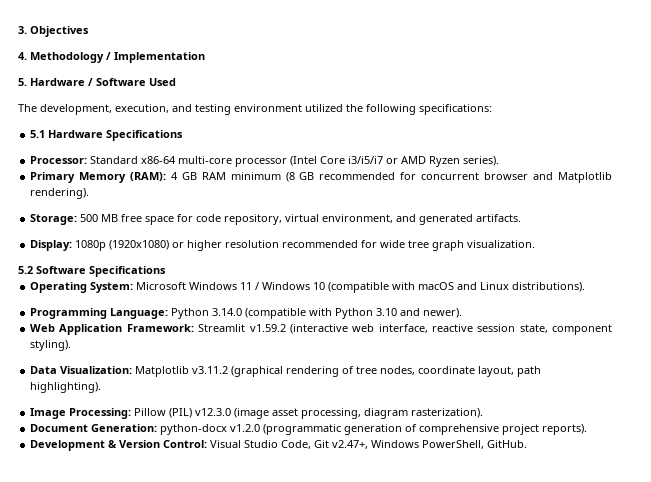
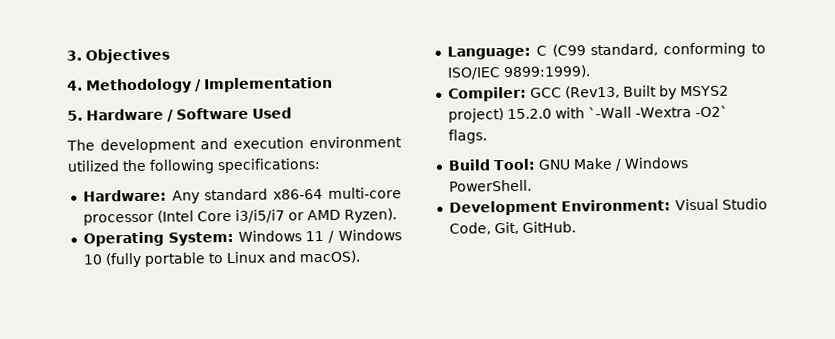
- The development, execution, and testing environment utilized the following specifications:
+ The development and execution environment utilized the following specifications:
- 5.1 Hardware Specifications
- Processor: Standard x86-64 multi-core processor (Intel Core i3/i5/i7 or AMD Ryzen series).
- Primary Memory (RAM): 4 GB RAM minimum (8 GB recommended for concurrent browser and Matplotlib rendering).
- Storage: 500 MB free space for code repository, virtual environment, and generated artifacts.
- Display: 1080p (1920x1080) or higher resolution recommended for wide tree graph visualization.
- 5.2 Software Specifications
+ Hardware: Any standard x86-64 multi-core processor (Intel Core i3/i5/i7 or AMD Ryzen).
- Operating System: Microsoft Windows 11 / Windows 10 (compatible with macOS and Linux distributions).
- Programming Language: Python 3.14.0 (compatible with Python 3.10 and newer).
- Web Application Framework: Streamlit v1.59.2 (interactive web interface, reactive session state, component styling).
- Data Visualization: Matplotlib v3.11.2 (graphical rendering of tree nodes, coordinate layout, path highlighting).
- Image Processing: Pillow (PIL) v12.3.0 (image asset processing, diagram rasterization).
- Document Generation: python-docx v1.2.0 (programmatic generation of comprehensive project reports).
- Development & Version Control: Visual Studio Code, Git v2.47+, Windows PowerShell, GitHub.
+ Operating System: Windows 11 / Windows 10 (fully portable to Linux and macOS).
+ Language: C (C99 standard, conforming to ISO/IEC 9899:1999).
+ Compiler: GCC (Rev13, Built by MSYS2 project) 15.2.0 with `-Wall -Wextra -O2` flags.
+ Build Tool: GNU Make / Windows PowerShell.
+ Development Environment: Visual Studio Code, Git, GitHub.

